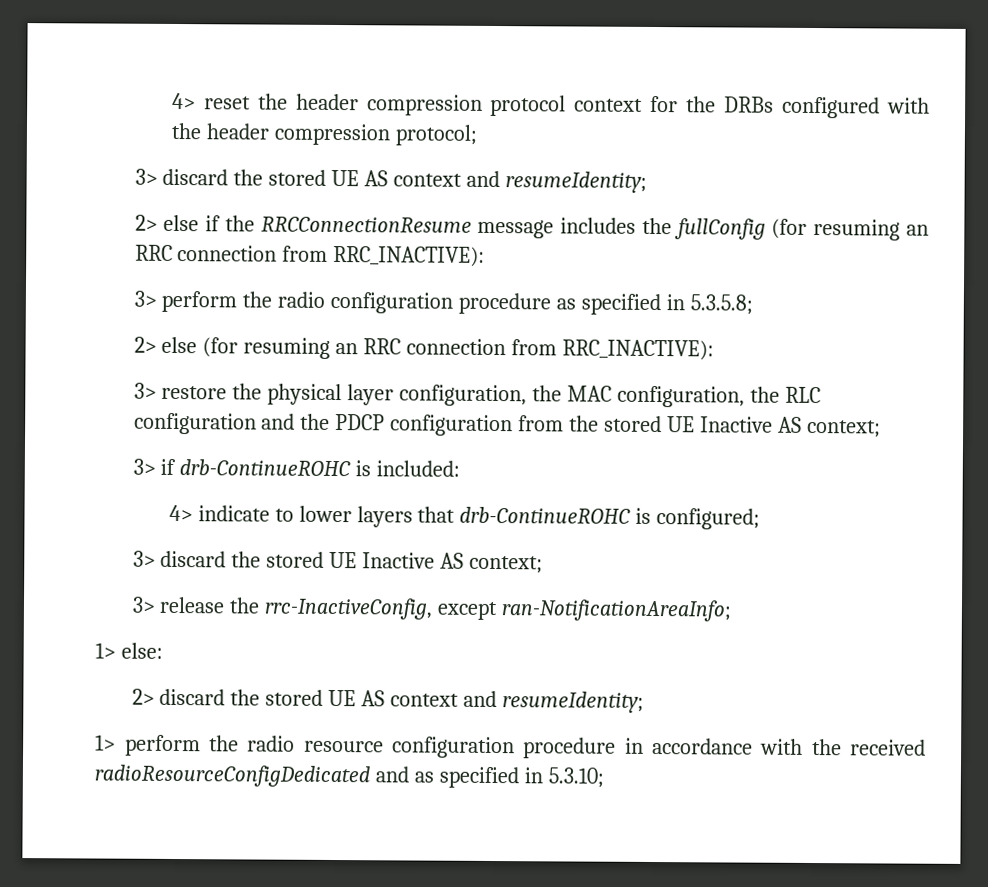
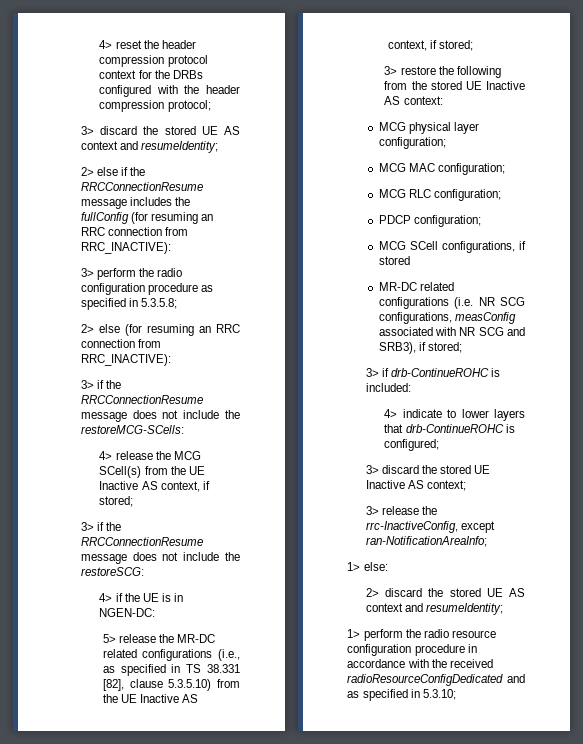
- 3> restore the physical layer configuration, the MAC configuration, the RLC configuration and the PDCP configuration from the stored UE Inactive AS context;
+ 3> if the RRCConnectionResume message does not include the restoreMCG-SCells:
+ 4> release the MCG SCell(s) from the UE Inactive AS context, if stored;
+ 3> if the RRCConnectionResume message does not include the restoreSCG:
+ 4> if the UE is in NGEN-DC:
+ 5> release the MR-DC related configurations (i.e., as specified in TS 38.331 [82], clause 5.3.5.10) from the UE Inactive AS context, if stored;
+ 3> restore the following from the stored UE Inactive AS context:
+ MCG physical layer configuration;
+ MCG MAC configuration;
+ MCG RLC configuration;
+ PDCP configuration;
+ MCG SCell configurations, if stored
+ MR-DC related configurations (i.e. NR SCG configurations, measConfig associated with NR SCG and SRB3), if stored;

